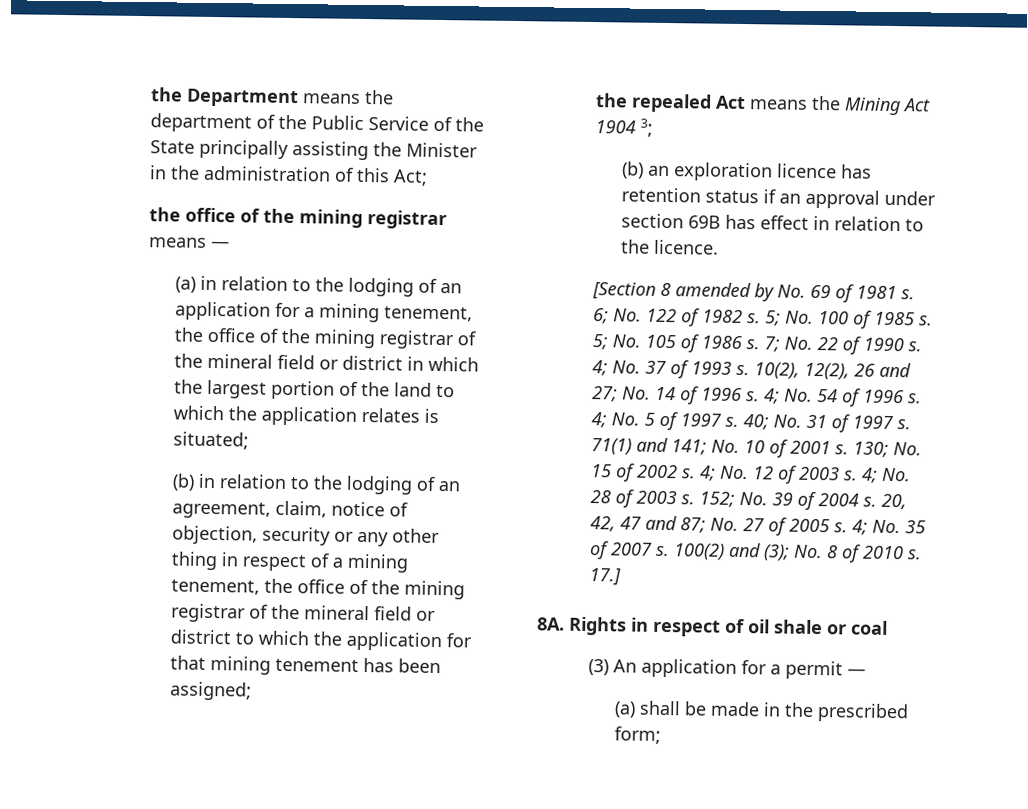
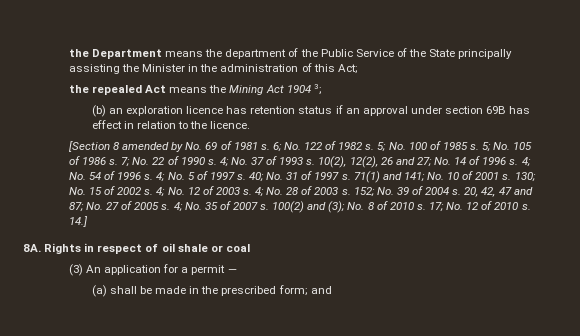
- the office of the mining registrar means —
- (a) in relation to the lodging of an application for a mining tenement, the office of the mining registrar of the mineral field or district in which the largest portion of the land to which the application relates is situated;
- (b) in relation to the lodging of an agreement, claim, notice of objection, security or any other thing in respect of a mining tenement, the office of the mining registrar of the mineral field or district to which the application for that mining tenement has been assigned;
- 17.]
+ 17; No. 12 of 2010 s. 14.]
- (a) shall be made in the prescribed form;
+ (a) shall be made in the prescribed form; and

